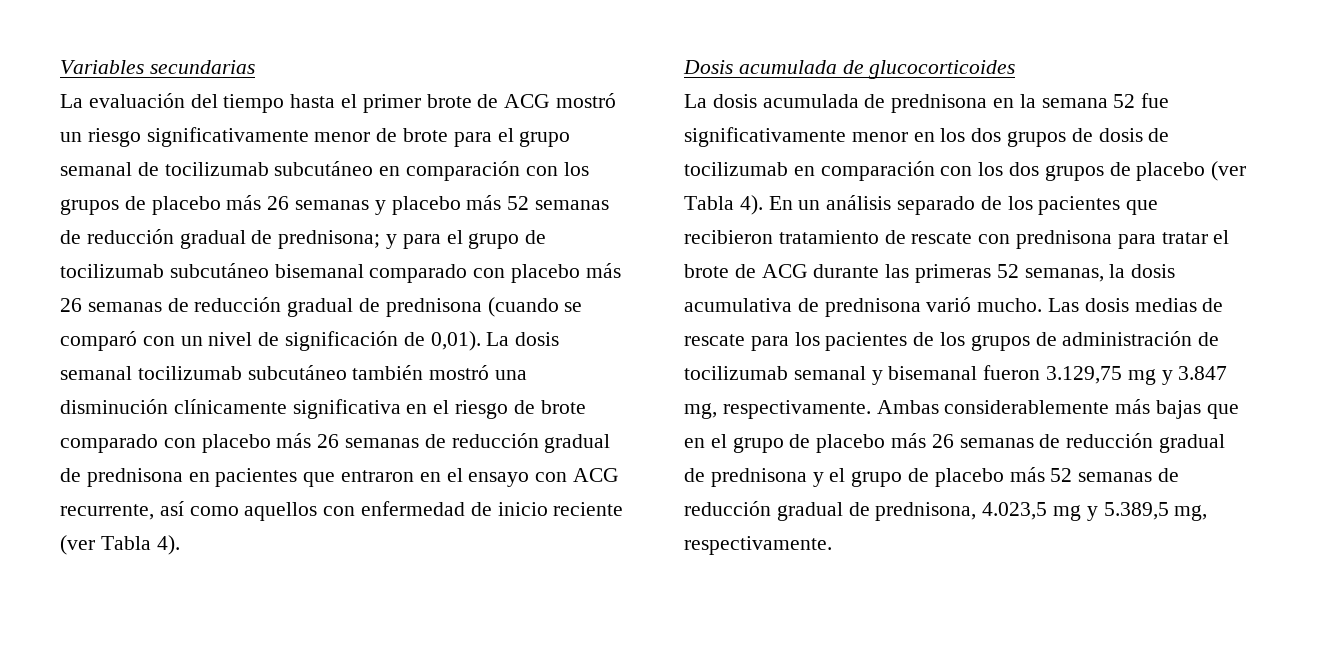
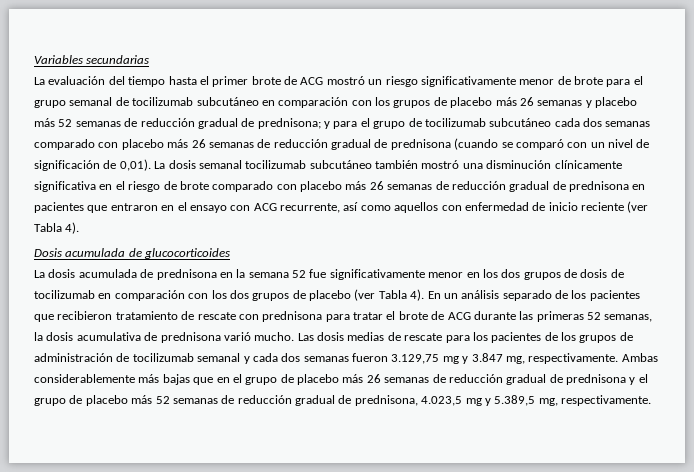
- y para el grupo de tocilizumab subcutáneo bisemanal comparado con placebo más 26 semanas de reducción gradual de prednisona (cuando se comparó con un nivel de significación de 0,01).
+ y para el grupo de tocilizumab subcutáneo cada dos semanas comparado con placebo más 26 semanas de reducción gradual de prednisona (cuando se comparó con un nivel de significación de 0,01).
- Las dosis medias de rescate para los pacientes de los grupos de administración de tocilizumab semanal y bisemanal fueron 3.129,75 mg y 3.847 mg, respectivamente.
+ Las dosis medias de rescate para los pacientes de los grupos de administración de tocilizumab semanal y cada dos semanas fueron 3.129,75 mg y 3.847 mg, respectivamente.

